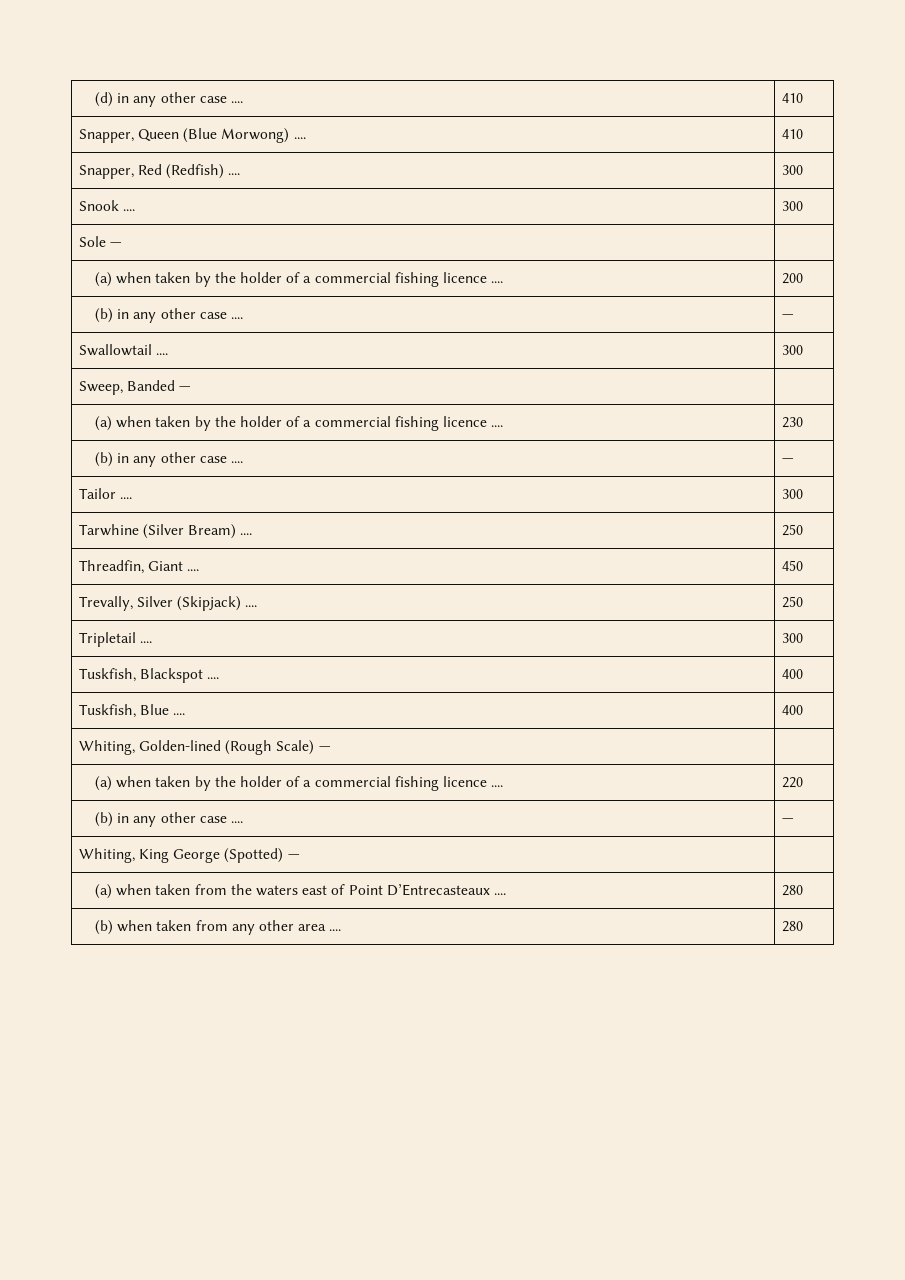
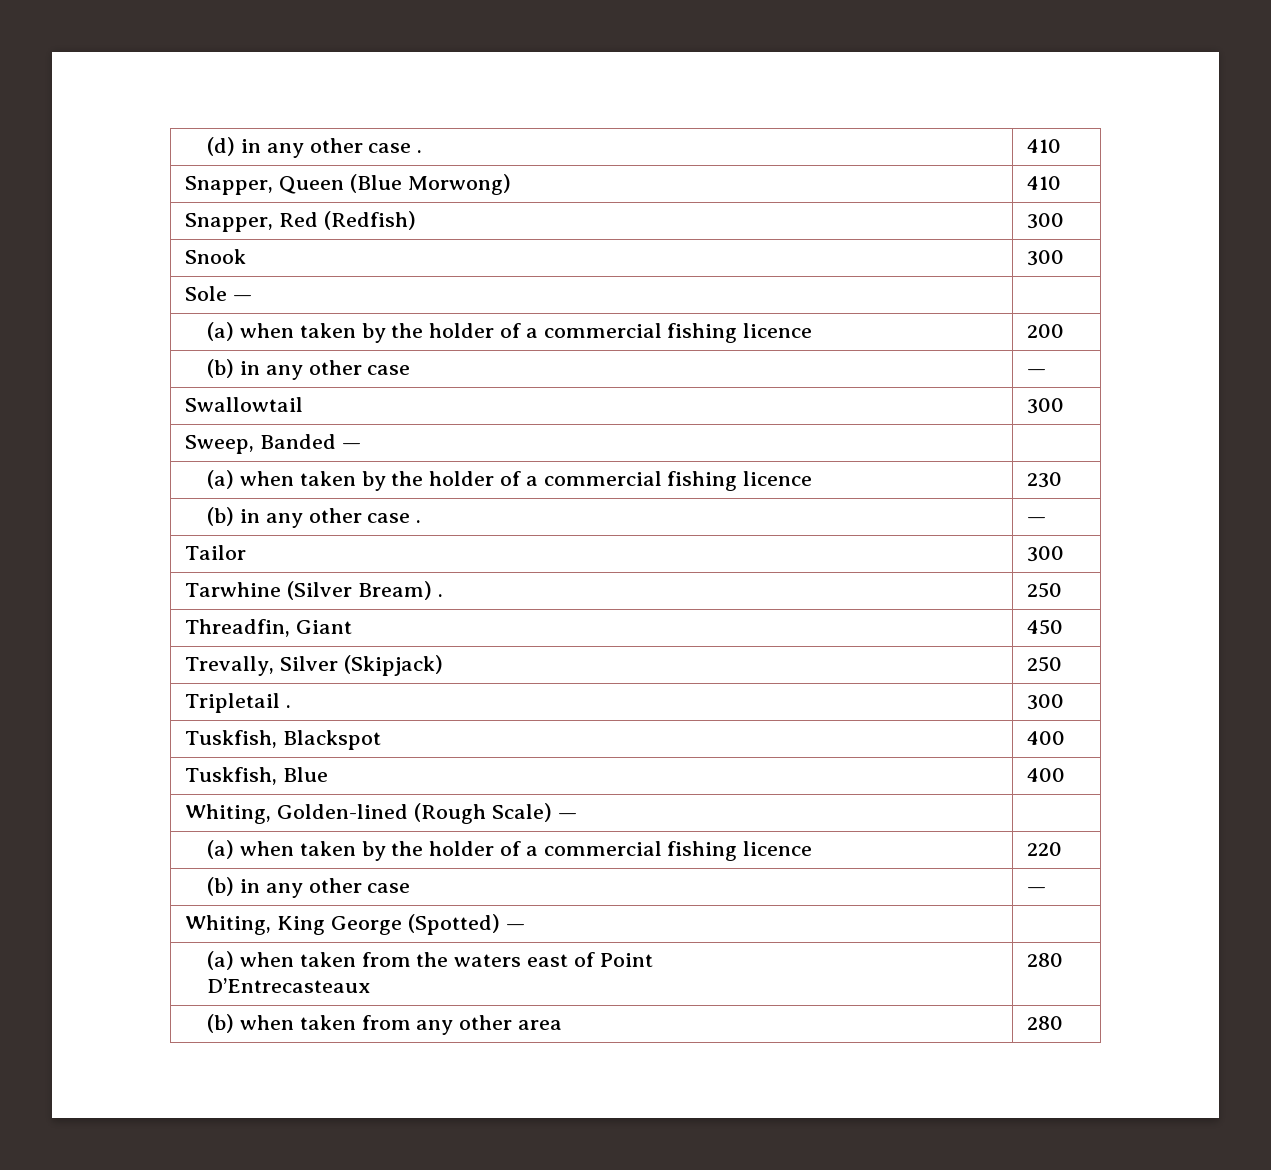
- (d) in any other case .... | 410
+ (d) in any other case . | 410
- Snapper, Queen (Blue Morwong) .... | 410
+ Snapper, Queen (Blue Morwong) | 410
- Snapper, Red (Redfish) .... | 300
+ Snapper, Red (Redfish) | 300
- Snook .... | 300
+ Snook | 300
- (a) when taken by the holder of a commercial fishing licence .... | 200
- (b) in any other case .... | —
+ (a) when taken by the holder of a commercial fishing licence | 200
+ (b) in any other case | —
- Swallowtail .... | 300
+ Swallowtail | 300
- (a) when taken by the holder of a commercial fishing licence .... | 230
- (b) in any other case .... | —
+ (a) when taken by the holder of a commercial fishing licence | 230
+ (b) in any other case . | —
- Tailor .... | 300
+ Tailor | 300
- Tarwhine (Silver Bream) .... | 250
+ Tarwhine (Silver Bream) . | 250
- Threadfin, Giant .... | 450
+ Threadfin, Giant | 450
- Trevally, Silver (Skipjack) .... | 250
+ Trevally, Silver (Skipjack) | 250
- Tripletail .... | 300
+ Tripletail . | 300
- Tuskfish, Blackspot .... | 400
+ Tuskfish, Blackspot | 400
- Tuskfish, Blue .... | 400
+ Tuskfish, Blue | 400
- (a) when taken by the holder of a commercial fishing licence .... | 220
- (b) in any other case .... | —
+ (a) when taken by the holder of a commercial fishing licence | 220
+ (b) in any other case | —
- (a) when taken from the waters east of Point D’Entrecasteaux .... | 280
+ (a) when taken from the waters east of Point
+ D’Entrecasteaux | 280
- (b) when taken from any other area .... | 280
+ (b) when taken from any other area | 280

